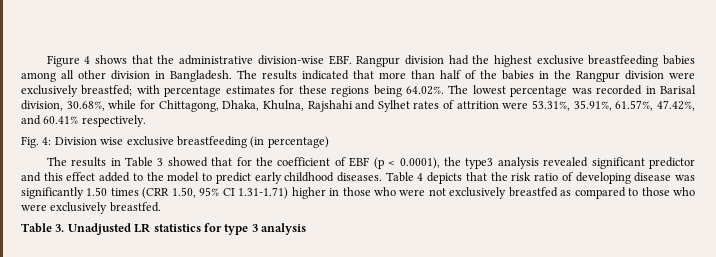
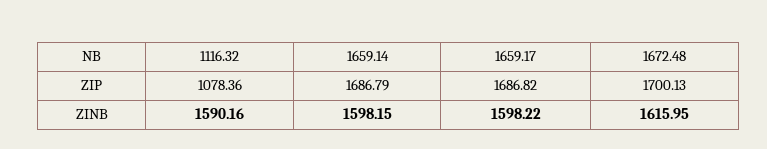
- Figure 4 shows that the administrative division-wise EBF. Rangpur division had the highest exclusive breastfeeding babies among all other division in Bangladesh. The results indicated that more than half of the babies in the Rangpur division were exclusively breastfed; with percentage estimates for these regions being 64.02%. The lowest percentage was recorded in Barisal division, 30.68%, while for Chittagong, Dhaka, Khulna, Rajshahi and Sylhet rates of attrition were 53.31%, 35.91%, 61.57%, 47.42%, and 60.41% respectively.
- Fig. 4: Division wise exclusive breastfeeding (in percentage)
- The results in Table 3 showed that for the coefficient of EBF (p < 0.0001), the type3 analysis revealed significant predictor and this effect added to the model to predict early childhood diseases. Table 4 depicts that the risk ratio of developing disease was significantly 1.50 times (CRR 1.50, 95% CI 1.31-1.71) higher in those who were not exclusively breastfed as compared to those who were exclusively breastfed.
- Table 3. Unadjusted LR statistics for type 3 analysis
+ NB | 1116.32 | 1659.14 | 1659.17 | 1672.48
+ ZIP | 1078.36 | 1686.79 | 1686.82 | 1700.13
+ ZINB | 1590.16 | 1598.15 | 1598.22 | 1615.95

